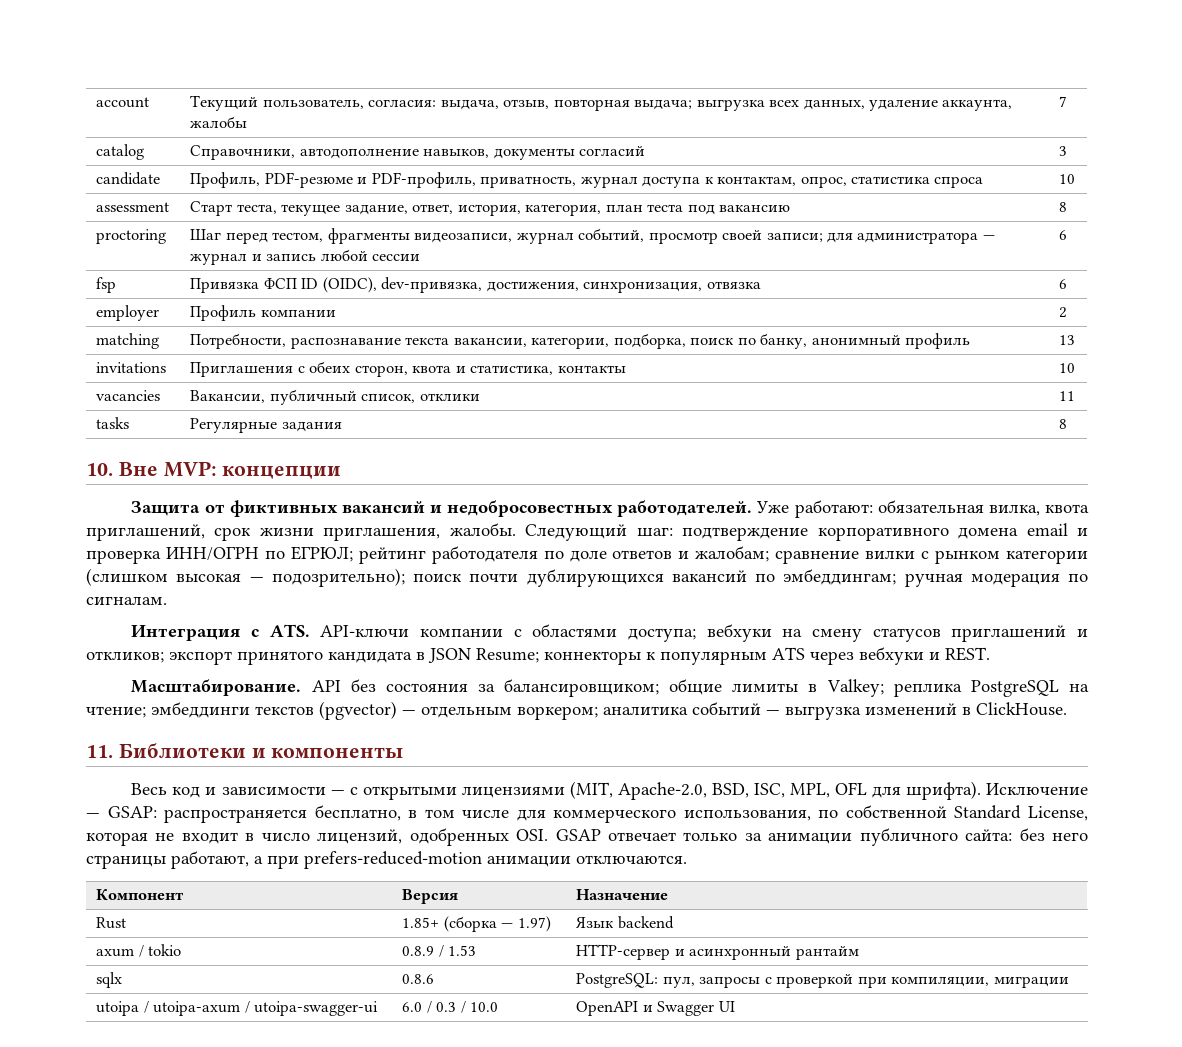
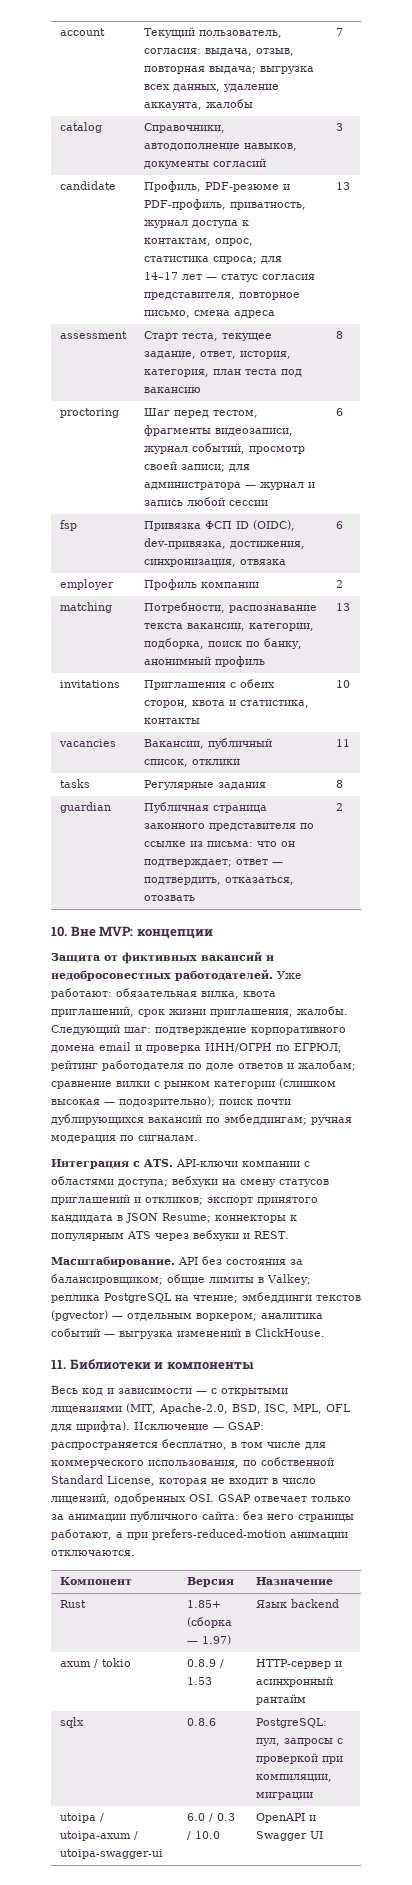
- candidate | Профиль, PDF-резюме и PDF-профиль, приватность, журнал доступа к контактам, опрос, статистика спроса | 10
+ candidate | Профиль, PDF-резюме и PDF-профиль, приватность, журнал доступа к контактам, опрос, статистика спроса; для 14–17 лет — статус согласия представителя, повторное письмо, смена адреса | 13
+ guardian | Публичная страница законного представителя по ссылке из письма: что он подтверждает; ответ — подтвердить, отказаться, отозвать | 2

